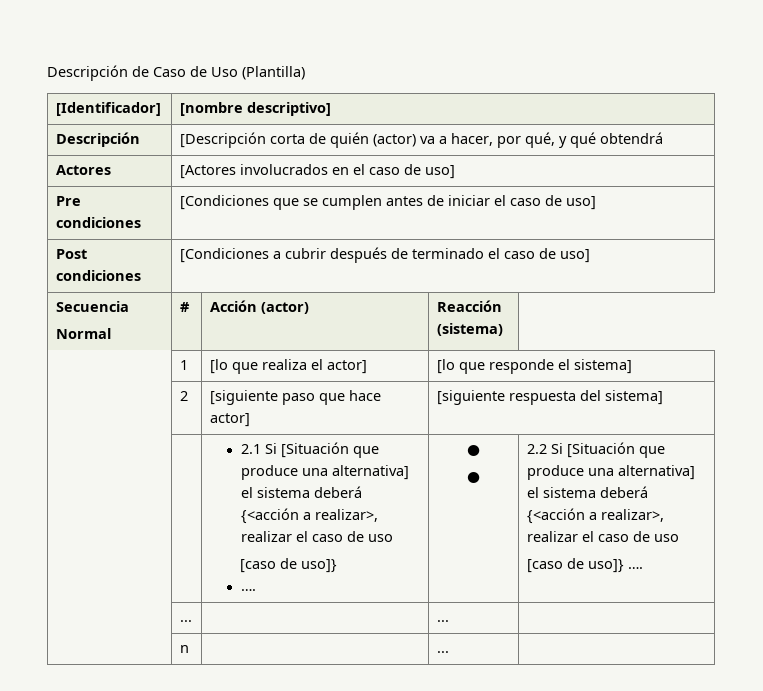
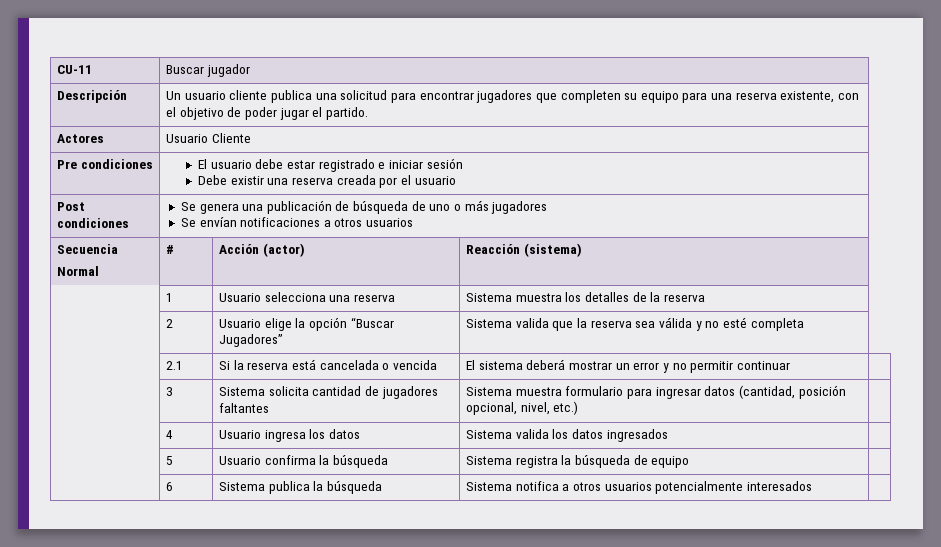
- Descripción de Caso de Uso (Plantilla)
- [Identificador] | [nombre descriptivo]
- Descripción | [Descripción corta de quién (actor) va a hacer, por qué, y qué obtendrá
- Actores | [Actores involucrados en el caso de uso]
- Pre condiciones | [Condiciones que se cumplen antes de iniciar el caso de uso]
- Post condiciones | [Condiciones a cubrir después de terminado el caso de uso]
+ CU-11 | Buscar jugador
+ Descripción | Un usuario cliente publica una solicitud para encontrar jugadores que completen su equipo para una reserva existente, con el objetivo de poder jugar el partido.
+ Actores | Usuario Cliente
+ Pre condiciones | El usuario debe estar registrado e iniciar sesión
+ Debe existir una reserva creada por el usuario
+ Post condiciones | Se genera una publicación de búsqueda de uno o más jugadores
+ Se envían notificaciones a otros usuarios
- | 1 | [lo que realiza el actor] | [lo que responde el sistema]
- | 2 | [siguiente paso que hace actor] | [siguiente respuesta del sistema]
- | | 2.1 Si [Situación que produce una alternativa] el sistema deberá {<acción a realizar>, realizar el caso de uso
- [caso de uso]}
- …. | ●
- ● | 2.2 Si [Situación que produce una alternativa] el sistema deberá {<acción a realizar>, realizar el caso de uso
- [caso de uso]} ….
- | ... | | ... |
- | n | | ... |
+ | 1 | Usuario selecciona una reserva | Sistema muestra los detalles de la reserva
+ | 2 | Usuario elige la opción “Buscar Jugadores” | Sistema valida que la reserva sea válida y no esté completa
+ | 2.1 | Si la reserva está cancelada o vencida | El sistema deberá mostrar un error y no permitir continuar |
+ | 3 | Sistema solicita cantidad de jugadores faltantes | Sistema muestra formulario para ingresar datos (cantidad, posición opcional, nivel, etc.) |
+ | 4 | Usuario ingresa los datos | Sistema valida los datos ingresados |
+ | 5 | Usuario confirma la búsqueda | Sistema registra la búsqueda de equipo |
+ | 6 | Sistema publica la búsqueda | Sistema notifica a otros usuarios potencialmente interesados |

